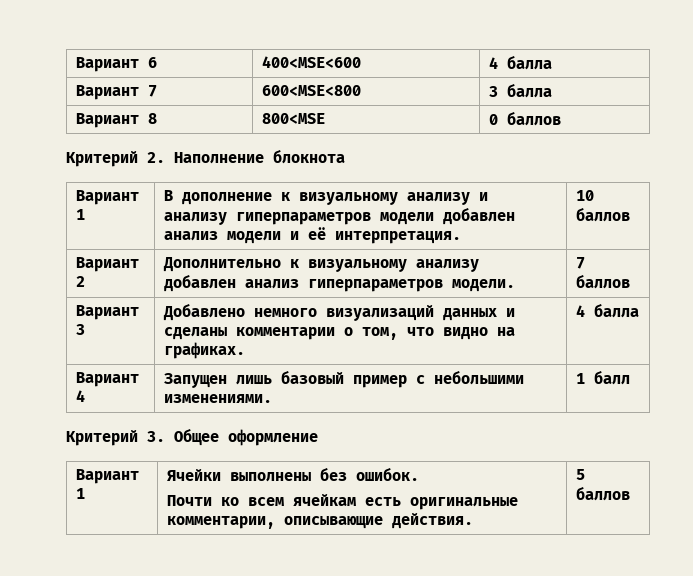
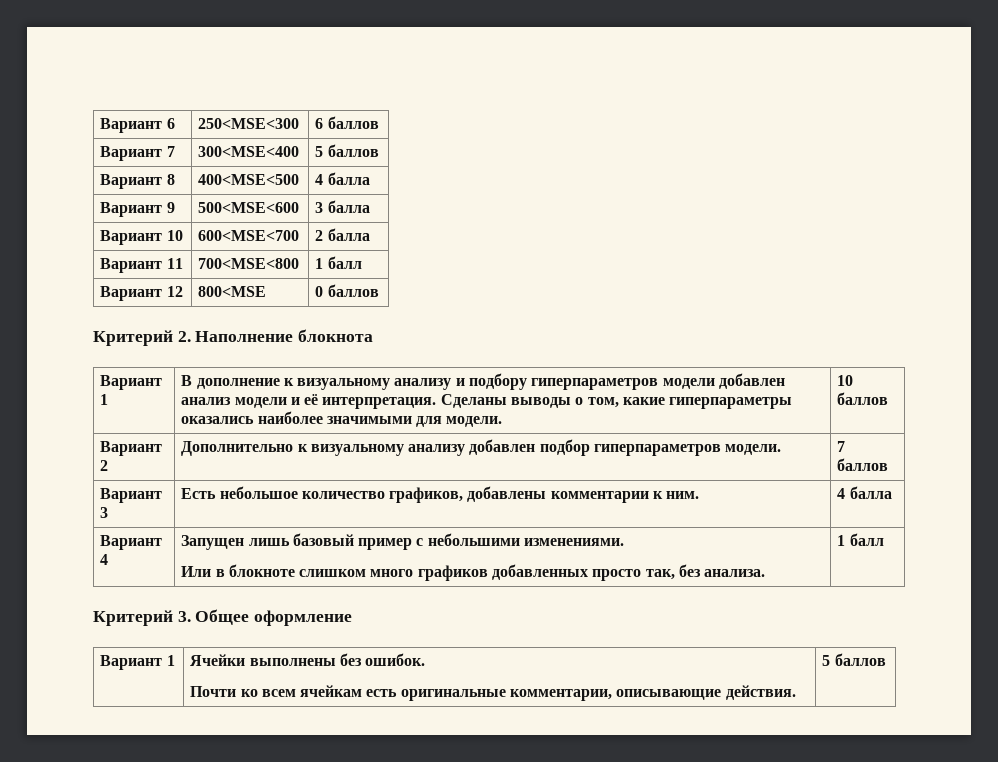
- Вариант 6 | 400<MSE<600 | 4 балла
- Вариант 7 | 600<MSE<800 | 3 балла
+ Вариант 6 | 250<MSE<300 | 6 баллов
+ Вариант 7 | 300<MSE<400 | 5 баллов
+ Вариант 8 | 400<MSE<500 | 4 балла
+ Вариант 9 | 500<MSE<600 | 3 балла
- Вариант 8 | 800<MSE | 0 баллов
+ Вариант 10 | 600<MSE<700 | 2 балла
+ Вариант 11 | 700<MSE<800 | 1 балл
+ Вариант 12 | 800<MSE | 0 баллов
- Вариант 1 | В дополнение к визуальному анализу и анализу гиперпараметров модели добавлен анализ модели и её интерпретация. | 10 баллов
+ Вариант 1 | В дополнение к визуальному анализу и подбору гиперпараметров модели добавлен анализ модели и её интерпретация. Сделаны выводы о том, какие гиперпараметры оказались наиболее значимыми для модели. | 10 баллов
- Вариант 2 | Дополнительно к визуальному анализу добавлен анализ гиперпараметров модели. | 7 баллов
+ Вариант 2 | Дополнительно к визуальному анализу добавлен подбор гиперпараметров модели. | 7 баллов
- Вариант 3 | Добавлено немного визуализаций данных и сделаны комментарии о том, что видно на графиках. | 4 балла
+ Вариант 3 | Есть небольшое количество графиков, добавлены комментарии к ним. | 4 балла
- Вариант 4 | Запущен лишь базовый пример с небольшими изменениями. | 1 балл
+ Вариант 4 | Запущен лишь базовый пример с небольшими изменениями.
+ Или в блокноте слишком много графиков добавленных просто так, без анализа. | 1 балл

